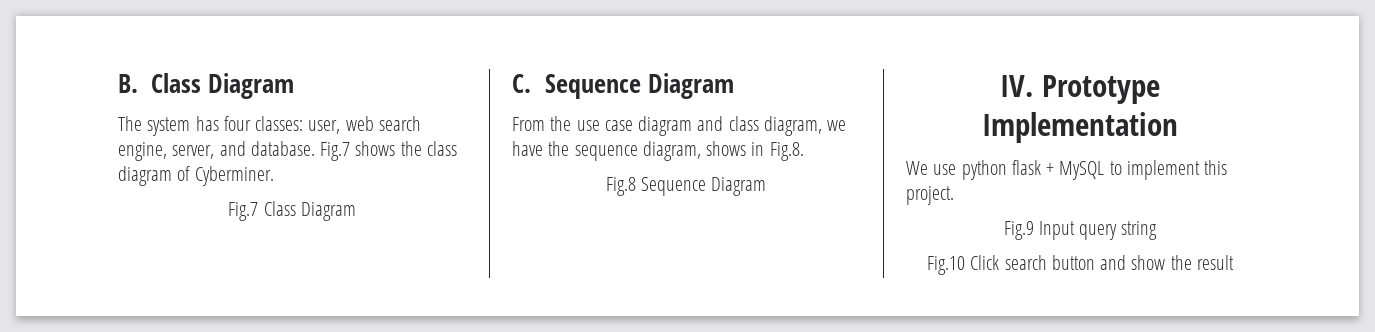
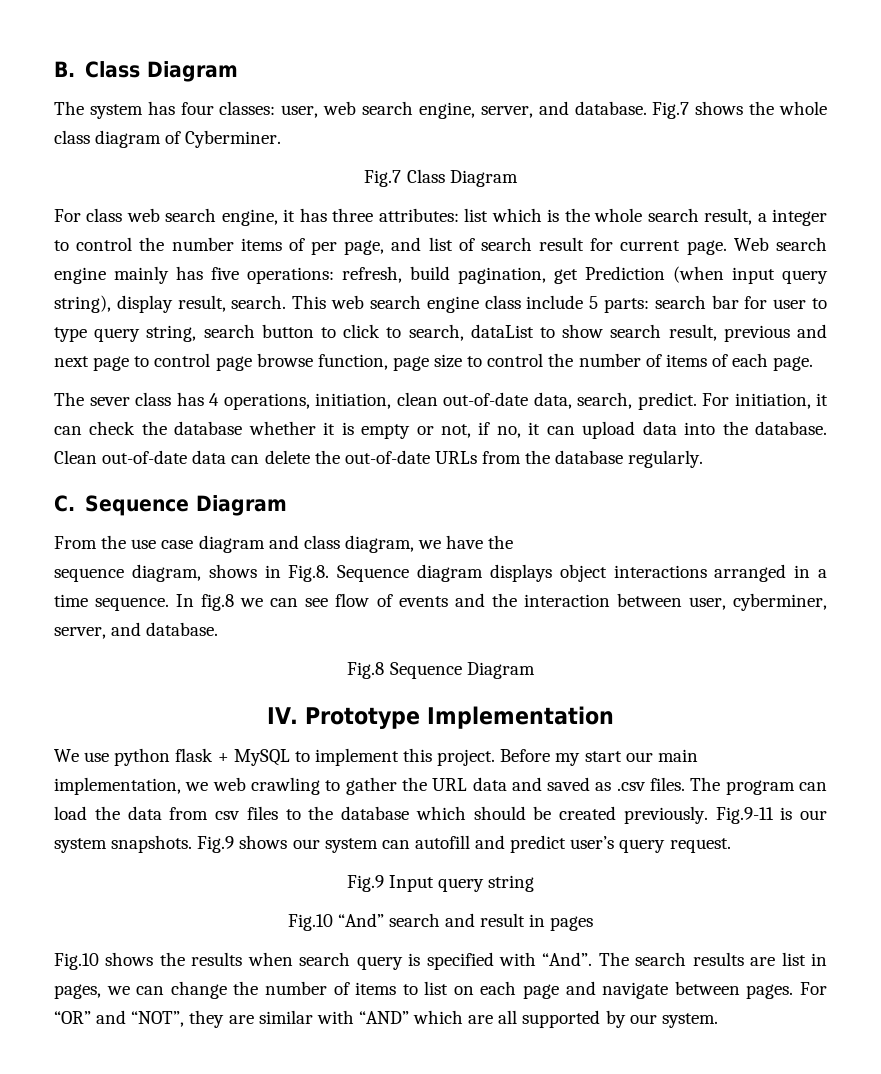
- Fig.7 shows the class diagram of Cyberminer.
+ Fig.7 shows the whole class diagram of Cyberminer.
+ For class web search engine, it has three attributes: list which is the whole search result, a integer to control the number items of per page, and list of search result for current page. Web search engine mainly has five operations: refresh, build pagination, get Prediction (when input query string), display result, search. This web search engine class include 5 parts: search bar for user to type query string, search button to click to search, dataList to show search result, previous and next page to control page browse function, page size to control the number of items of each page.
+ The sever class has 4 operations, initiation, clean out-of-date data, search, predict. For initiation, it can check the database whether it is empty or not, if no, it can upload data into the database. Clean out-of-date data can delete the out-of-date URLs from the database regularly.
- From the use case diagram and class diagram, we have the sequence diagram, shows in Fig.8.
+ From the use case diagram and class diagram, we have the
+ sequence diagram, shows in Fig.8. Sequence diagram displays object interactions arranged in a time sequence. In fig.8 we can see flow of events and the interaction between user, cyberminer, server, and database.
+ Before my start our main implementation, we web crawling to gather the URL data and saved as .csv files. The program can load the data from csv files to the database which should be created previously. Fig.9-11 is our system snapshots. Fig.9 shows our system can autofill and predict user’s query request.
- Fig.10 Click search button and show the result
+ Fig.10 “And” search and result in pages
+ Fig.10 shows the results when search query is specified with “And”. The search results are list in pages, we can change the number of items to list on each page and navigate between pages. For “OR” and “NOT”, they are similar with “AND” which are all supported by our system.

